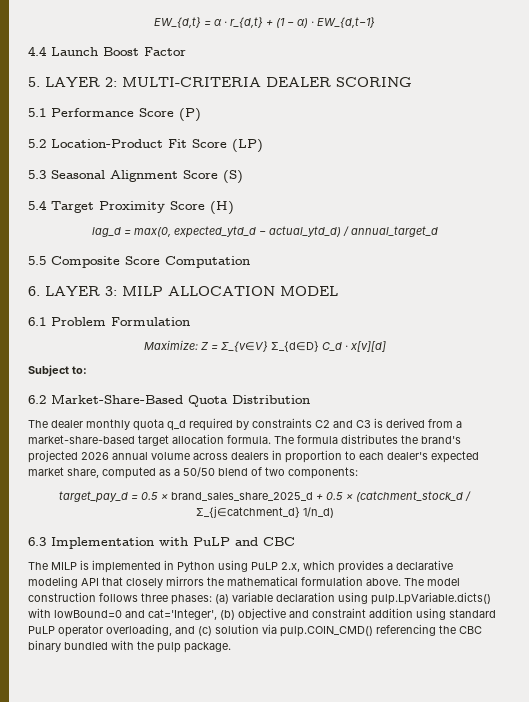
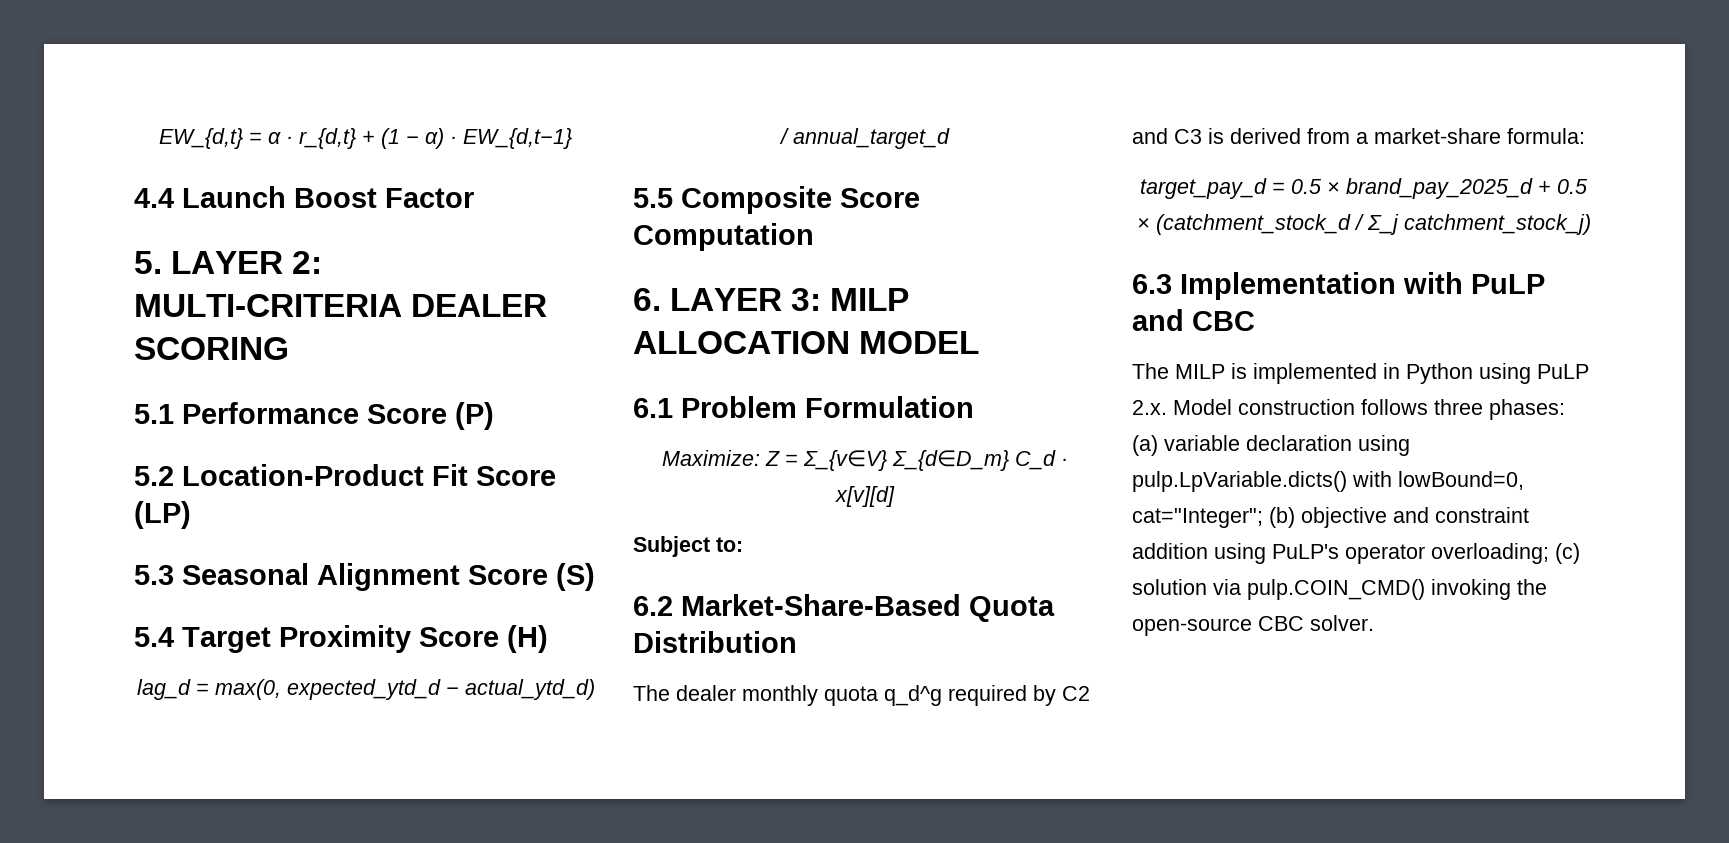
- Maximize: Z = Σ_{v∈V} Σ_{d∈D} C_d · x[v][d]
+ Maximize: Z = Σ_{v∈V} Σ_{d∈D_m} C_d · x[v][d]
- The dealer monthly quota q_d required by constraints C2 and C3 is derived from a market-share-based target allocation formula. The formula distributes the brand's projected 2026 annual volume across dealers in proportion to each dealer's expected market share, computed as a 50/50 blend of two components:
+ The dealer monthly quota q_d^g required by C2 and C3 is derived from a market-share formula:
- target_pay_d = 0.5 × brand_sales_share_2025_d + 0.5 × (catchment_stock_d / Σ_{j∈catchment_d} 1/n_d)
+ target_pay_d = 0.5 × brand_pay_2025_d + 0.5 × (catchment_stock_d / Σ_j catchment_stock_j)
- The MILP is implemented in Python using PuLP 2.x, which provides a declarative modeling API that closely mirrors the mathematical formulation above. The model construction follows three phases: (a) variable declaration using pulp.LpVariable.dicts() with lowBound=0 and cat='Integer', (b) objective and constraint addition using standard PuLP operator overloading, and (c) solution via pulp.COIN_CMD() referencing the CBC binary bundled with the pulp package.
+ The MILP is implemented in Python using PuLP 2.x. Model construction follows three phases: (a) variable declaration using pulp.LpVariable.dicts() with lowBound=0, cat="Integer"; (b) objective and constraint addition using PuLP's operator overloading; (c) solution via pulp.COIN_CMD() invoking the open-source CBC solver.

